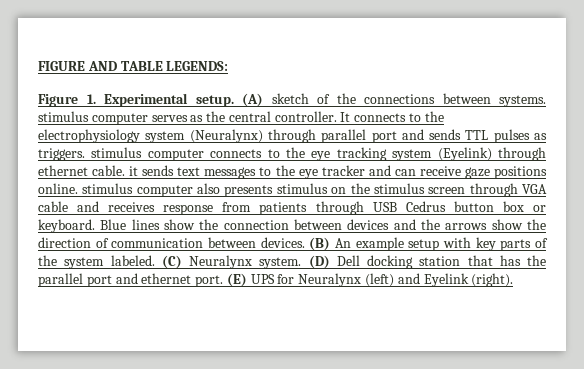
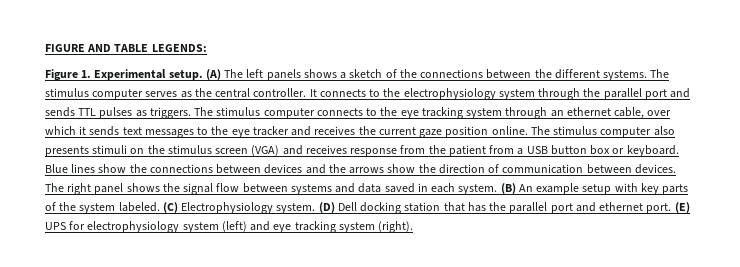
- (A) sketch of the connections between systems. stimulus computer serves as the central controller.
+ (A) The left panels shows a sketch of the connections between the different systems. The stimulus computer serves as the central controller.
- It connects to the electrophysiology system (Neuralynx) through parallel port and sends TTL pulses as triggers. stimulus computer connects to the eye tracking system (Eyelink) through ethernet cable. it sends text messages to the eye tracker and can receive gaze positions online. stimulus computer also presents stimulus on the stimulus screen through VGA cable and receives response from patients through USB Cedrus button box or keyboard.
+ It connects to the electrophysiology system through the parallel port and sends TTL pulses as triggers. The stimulus computer connects to the eye tracking system through an ethernet cable, over which it sends text messages to the eye tracker and receives the current gaze position online. The stimulus computer also presents stimuli on the stimulus screen (VGA) and receives response from the patient from a USB button box or keyboard.
- Blue lines show the connection between devices and the arrows show the direction of communication between devices.
+ Blue lines show the connections between devices and the arrows show the direction of communication between devices.
+ The right panel shows the signal flow between systems and data saved in each system.
- (C) Neuralynx system.
+ (C) Electrophysiology system.
- (E) UPS for Neuralynx (left) and Eyelink (right).
+ (E) UPS for electrophysiology system (left) and eye tracking system (right).

